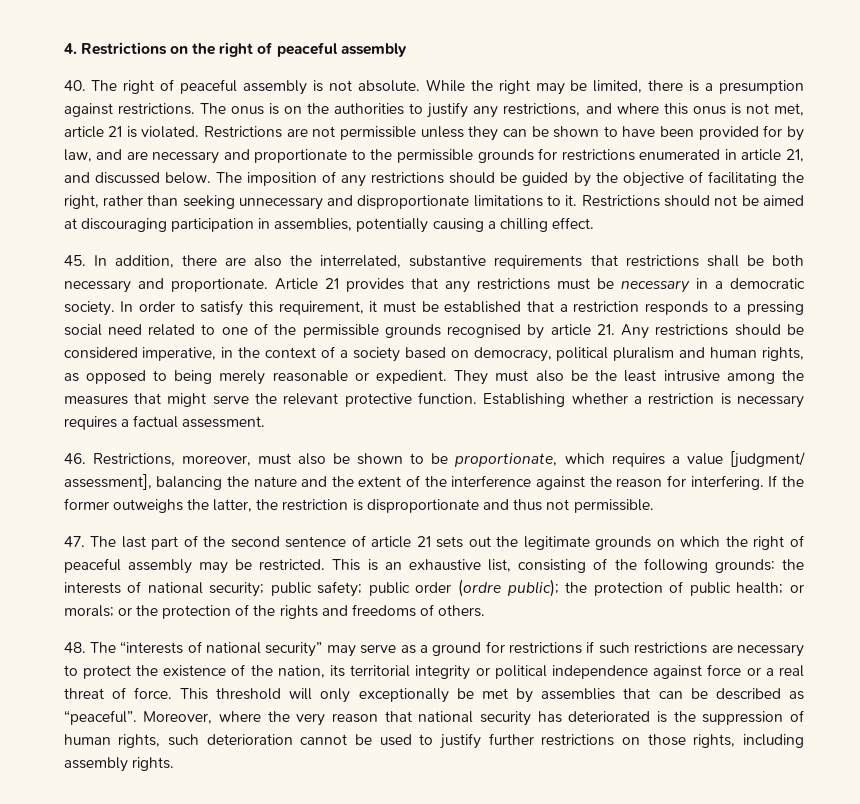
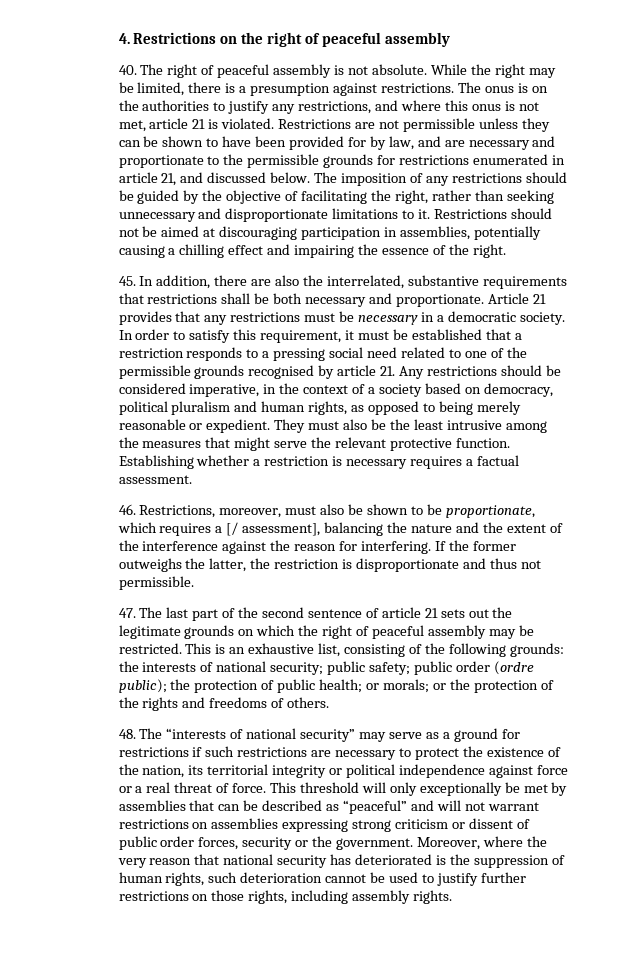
- Restrictions should not be aimed at discouraging participation in assemblies, potentially causing a chilling effect.
+ Restrictions should not be aimed at discouraging participation in assemblies, potentially causing a chilling effect and impairing the essence of the right.
- 46. Restrictions, moreover, must also be shown to be proportionate, which requires a value [judgment/ assessment], balancing the nature and the extent of the interference against the reason for interfering.
+ 46. Restrictions, moreover, must also be shown to be proportionate, which requires a [/ assessment], balancing the nature and the extent of the interference against the reason for interfering.
- This threshold will only exceptionally be met by assemblies that can be described as “peaceful”.
+ This threshold will only exceptionally be met by assemblies that can be described as “peaceful” and will not warrant restrictions on assemblies expressing strong criticism or dissent of public order forces, security or the government.

